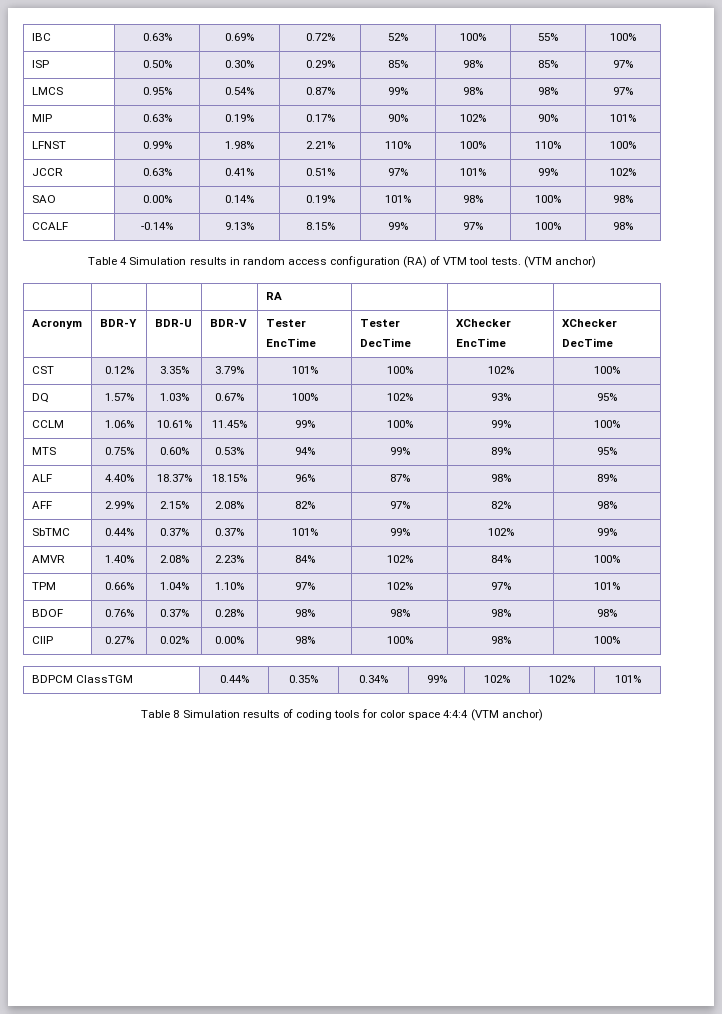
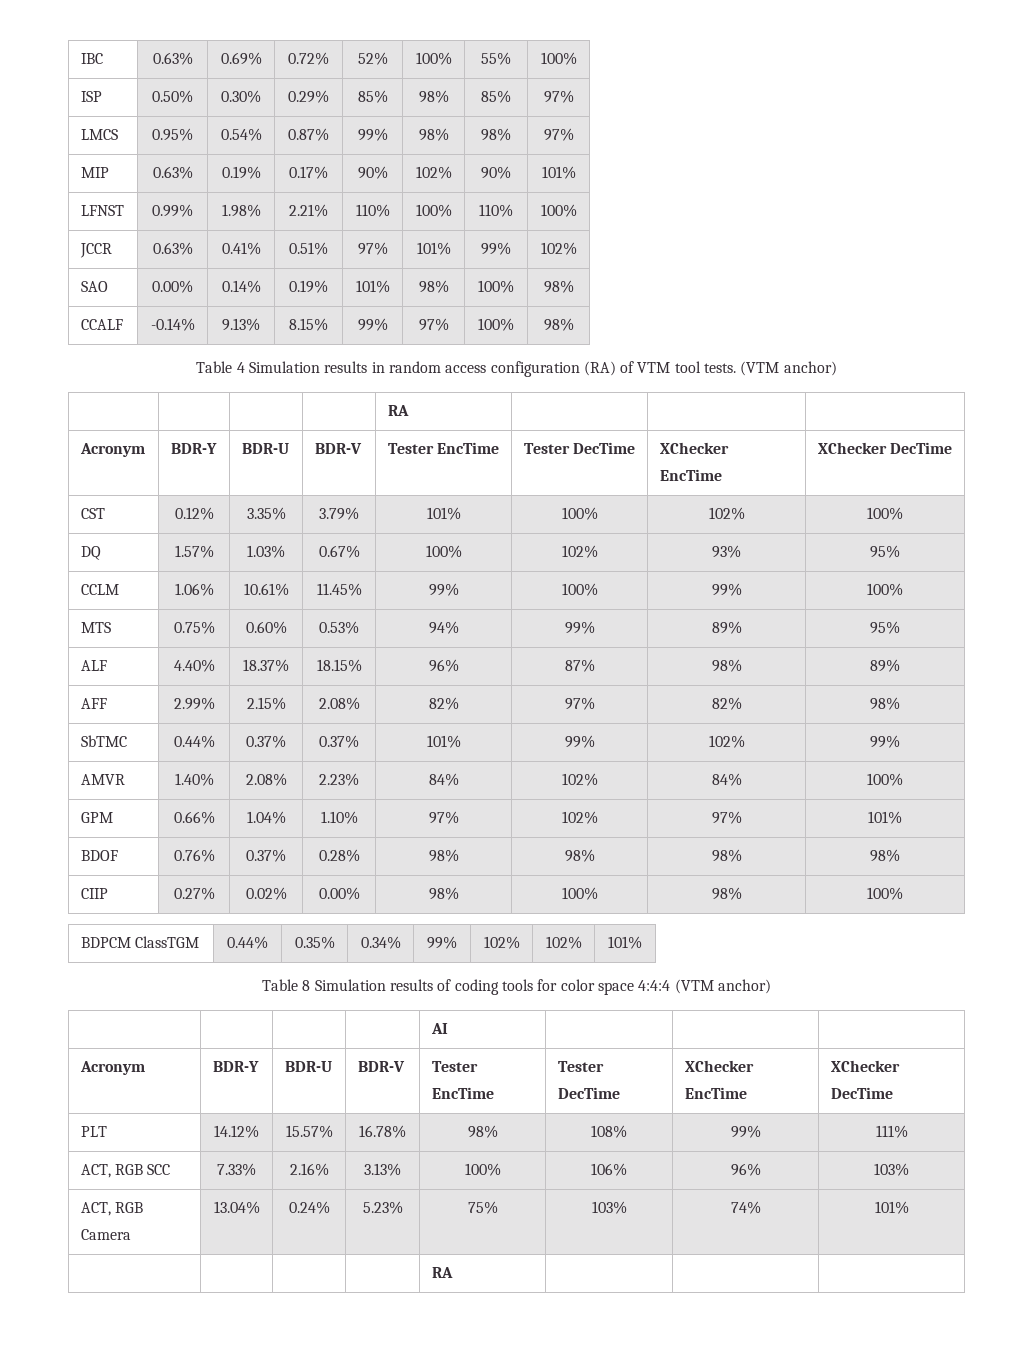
- TPM | 0.66% | 1.04% | 1.10% | 97% | 102% | 97% | 101%
+ GPM | 0.66% | 1.04% | 1.10% | 97% | 102% | 97% | 101%
+ | | | | AI | | |
+ Acronym | BDR-Y | BDR-U | BDR-V | Tester EncTime | Tester DecTime | XChecker EncTime | XChecker DecTime
+ PLT | 14.12% | 15.57% | 16.78% | 98% | 108% | 99% | 111%
+ ACT, RGB SCC | 7.33% | 2.16% | 3.13% | 100% | 106% | 96% | 103%
+ ACT, RGB Camera | 13.04% | 0.24% | 5.23% | 75% | 103% | 74% | 101%
+ | | | | RA | | |

